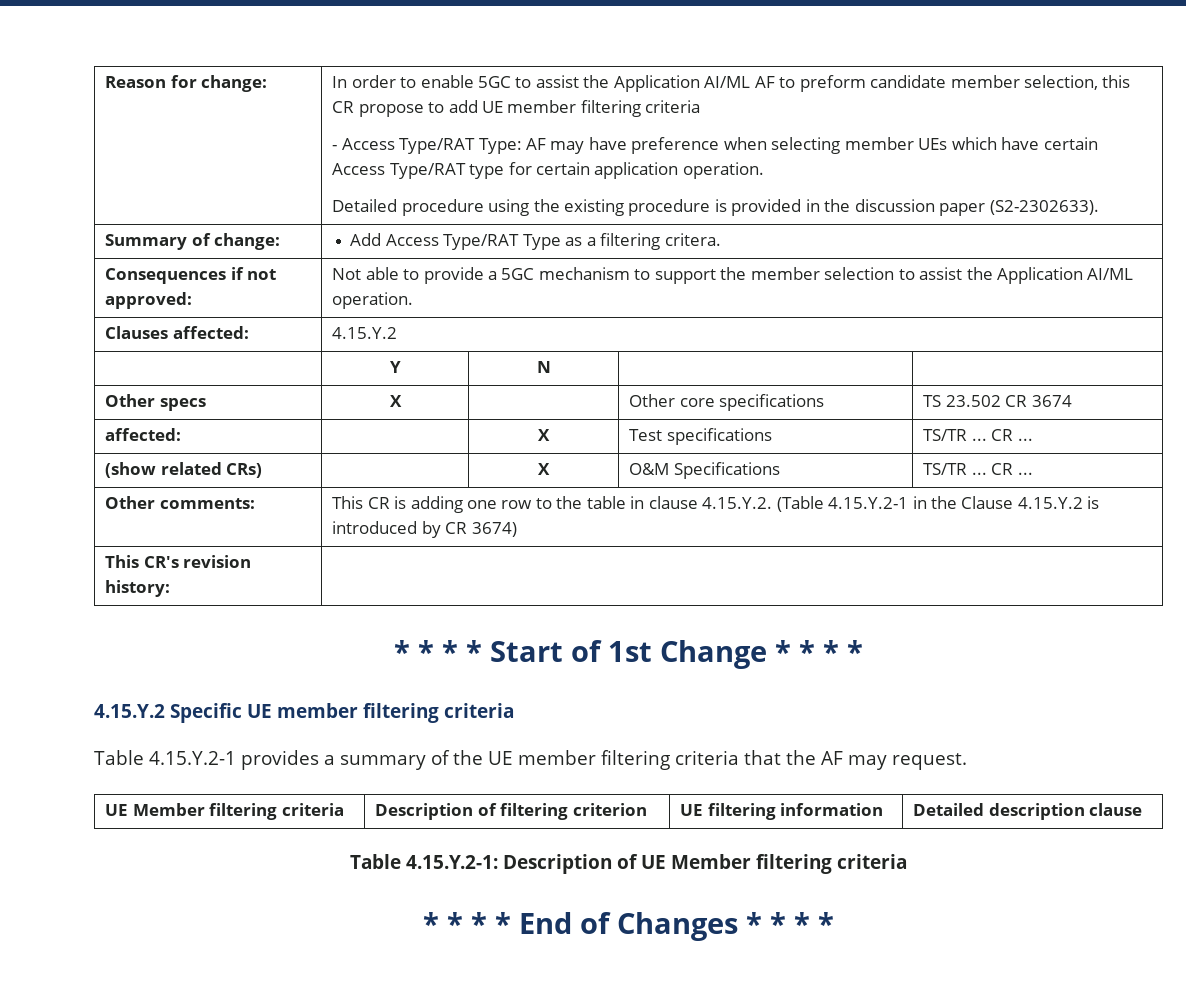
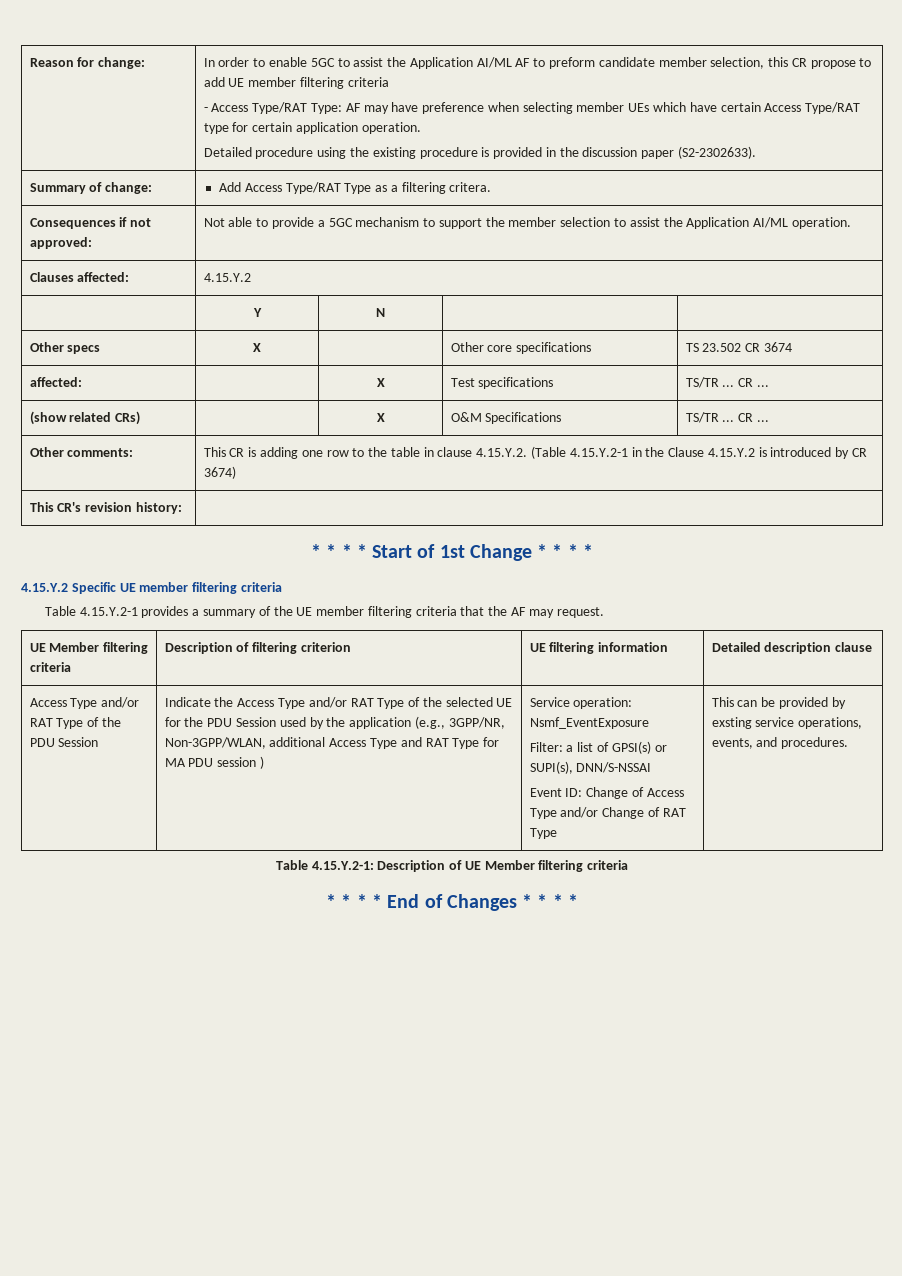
+ Access Type and/or RAT Type of the PDU Session | Indicate the Access Type and/or RAT Type of the selected UE for the PDU Session used by the application (e.g., 3GPP/NR, Non-3GPP/WLAN, additional Access Type and RAT Type for MA PDU session ) | Service operation: Nsmf_EventExposure
+ Filter: a list of GPSI(s) or SUPI(s), DNN/S-NSSAI
+ Event ID: Change of Access Type and/or Change of RAT Type | This can be provided by exsting service operations, events, and procedures.

